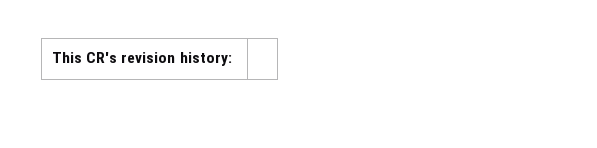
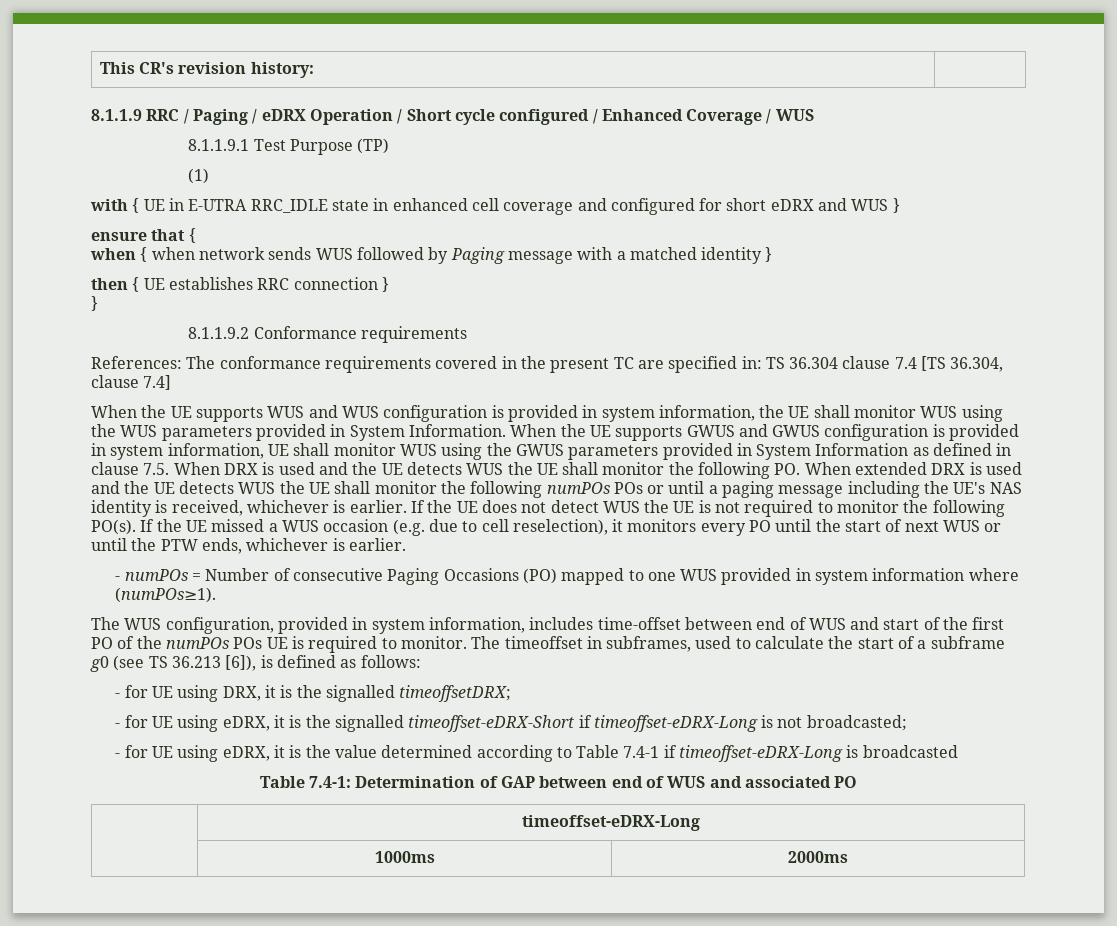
+ 8.1.1.9 RRC / Paging / eDRX Operation / Short cycle configured / Enhanced Coverage / WUS
+ 8.1.1.9.1 Test Purpose (TP)
+ (1)
+ with { UE in E-UTRA RRC_IDLE state in enhanced cell coverage and configured for short eDRX and WUS }
+ ensure that {
+ when { when network sends WUS followed by Paging message with a matched identity }
+ then { UE establishes RRC connection }
+ }
+ 8.1.1.9.2 Conformance requirements
+ References: The conformance requirements covered in the present TC are specified in: TS 36.304 clause 7.4 [TS 36.304, clause 7.4]
+ When the UE supports WUS and WUS configuration is provided in system information, the UE shall monitor WUS using the WUS parameters provided in System Information. When the UE supports GWUS and GWUS configuration is provided in system information, UE shall monitor WUS using the GWUS parameters provided in System Information as defined in clause 7.5. When DRX is used and the UE detects WUS the UE shall monitor the following PO. When extended DRX is used and the UE detects WUS the UE shall monitor the following numPOs POs or until a paging message including the UE's NAS identity is received, whichever is earlier. If the UE does not detect WUS the UE is not required to monitor the following PO(s). If the UE missed a WUS occasion (e.g. due to cell reselection), it monitors every PO until the start of next WUS or until the PTW ends, whichever is earlier.
+ - numPOs = Number of consecutive Paging Occasions (PO) mapped to one WUS provided in system information where (numPOs≥1).
+ The WUS configuration, provided in system information, includes time-offset between end of WUS and start of the first PO of the numPOs POs UE is required to monitor. The timeoffset in subframes, used to calculate the start of a subframe g0 (see TS 36.213 [6]), is defined as follows:
+ - for UE using DRX, it is the signalled timeoffsetDRX;
+ - for UE using eDRX, it is the signalled timeoffset-eDRX-Short if timeoffset-eDRX-Long is not broadcasted;
+ - for UE using eDRX, it is the value determined according to Table 7.4-1 if timeoffset-eDRX-Long is broadcasted
+ Table 7.4-1: Determination of GAP between end of WUS and associated PO
+ | timeoffset-eDRX-Long
+ | 1000ms | 2000ms

